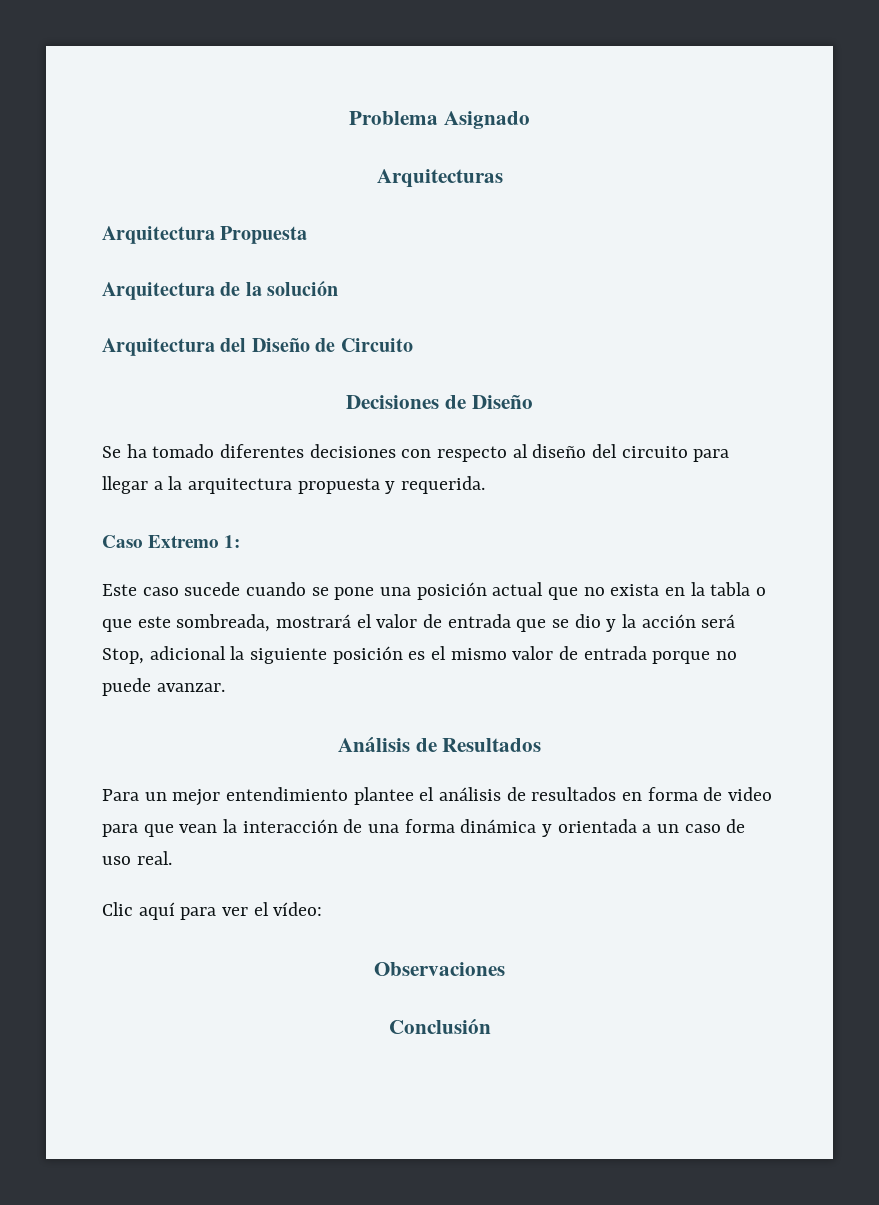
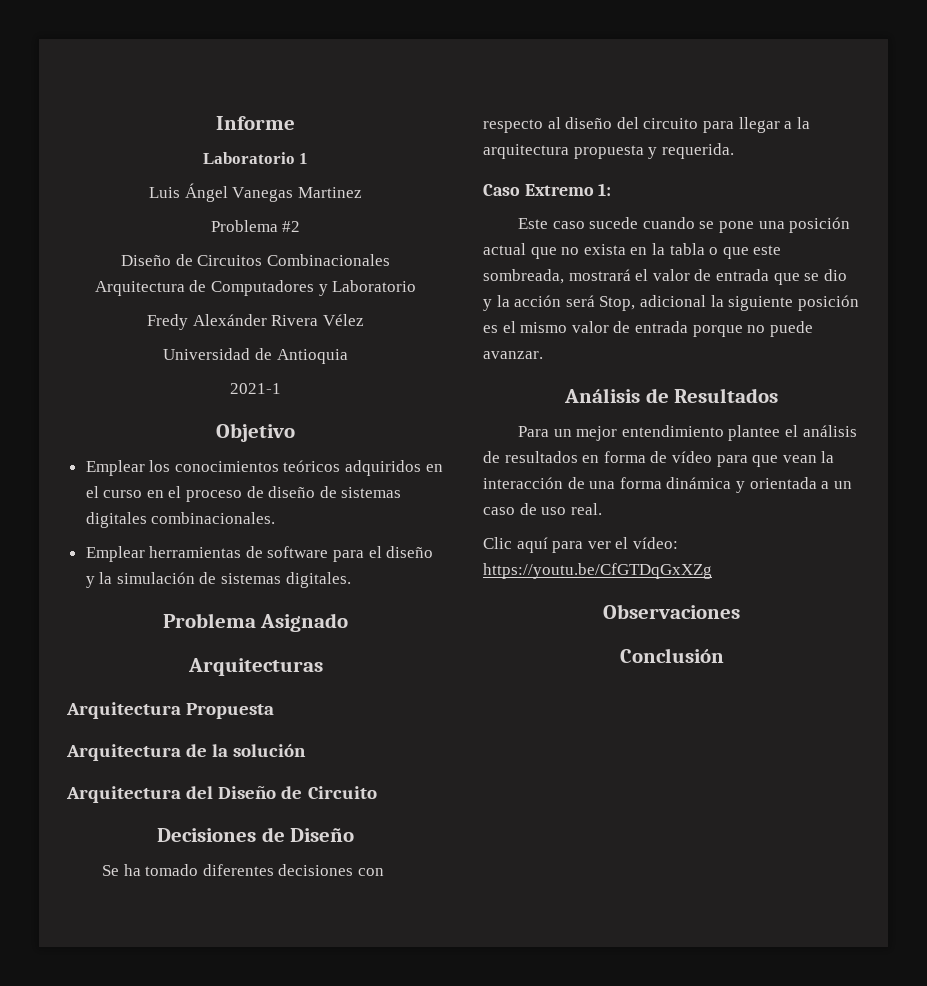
+ Informe
+ Laboratorio 1
+ Luis Ángel Vanegas Martinez
+ Problema #2
+ Diseño de Circuitos Combinacionales
+ Arquitectura de Computadores y Laboratorio
+ Fredy Alexánder Rivera Vélez
+ Universidad de Antioquia
+ 2021-1
+ Objetivo
+ Emplear los conocimientos teóricos adquiridos en el curso en el proceso de diseño de sistemas digitales combinacionales.
+ Emplear herramientas de software para el diseño y la simulación de sistemas digitales.
- Para un mejor entendimiento plantee el análisis de resultados en forma de video para que vean la interacción de una forma dinámica y orientada a un caso de uso real.
+ Para un mejor entendimiento plantee el análisis de resultados en forma de vídeo para que vean la interacción de una forma dinámica y orientada a un caso de uso real.
- Clic aquí para ver el vídeo:
+ Clic aquí para ver el vídeo: https://youtu.be/CfGTDqGxXZg

